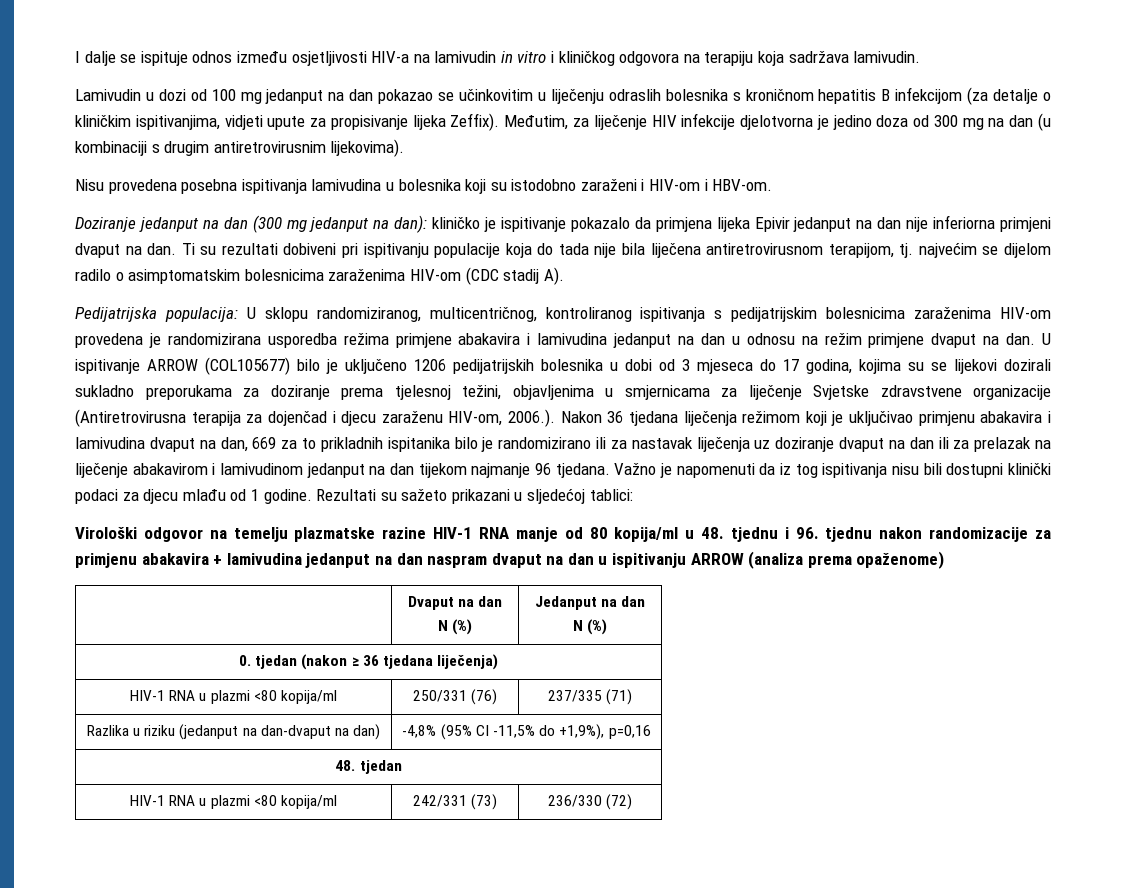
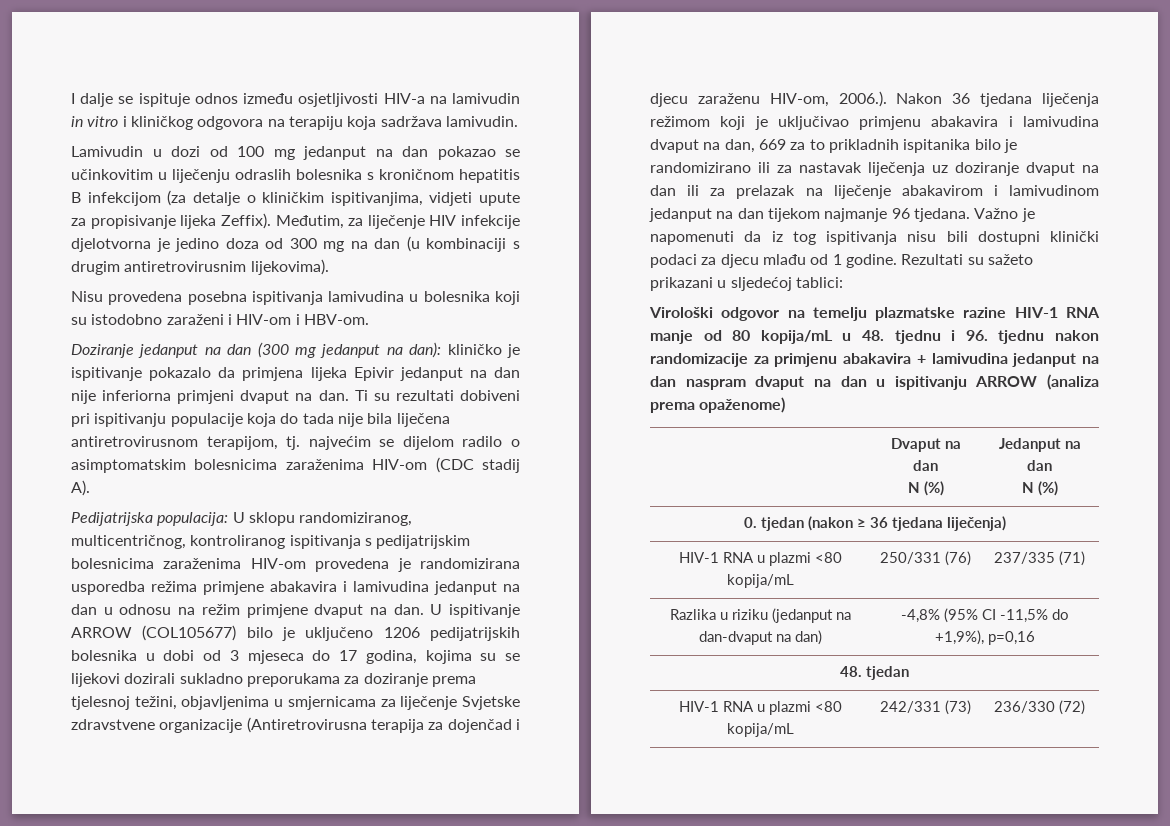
- Virološki odgovor na temelju plazmatske razine HIV-1 RNA manje od 80 kopija/ml u 48. tjednu i 96. tjednu nakon randomizacije za primjenu abakavira + lamivudina jedanput na dan naspram dvaput na dan u ispitivanju ARROW (analiza prema opaženome)
+ Virološki odgovor na temelju plazmatske razine HIV-1 RNA manje od 80 kopija/mL u 48. tjednu i 96. tjednu nakon randomizacije za primjenu abakavira + lamivudina jedanput na dan naspram dvaput na dan u ispitivanju ARROW (analiza prema opaženome)
- HIV-1 RNA u plazmi <80 kopija/ml | 250/331 (76) | 237/335 (71)
+ HIV-1 RNA u plazmi <80 kopija/mL | 250/331 (76) | 237/335 (71)
- HIV-1 RNA u plazmi <80 kopija/ml | 242/331 (73) | 236/330 (72)
+ HIV-1 RNA u plazmi <80 kopija/mL | 242/331 (73) | 236/330 (72)

